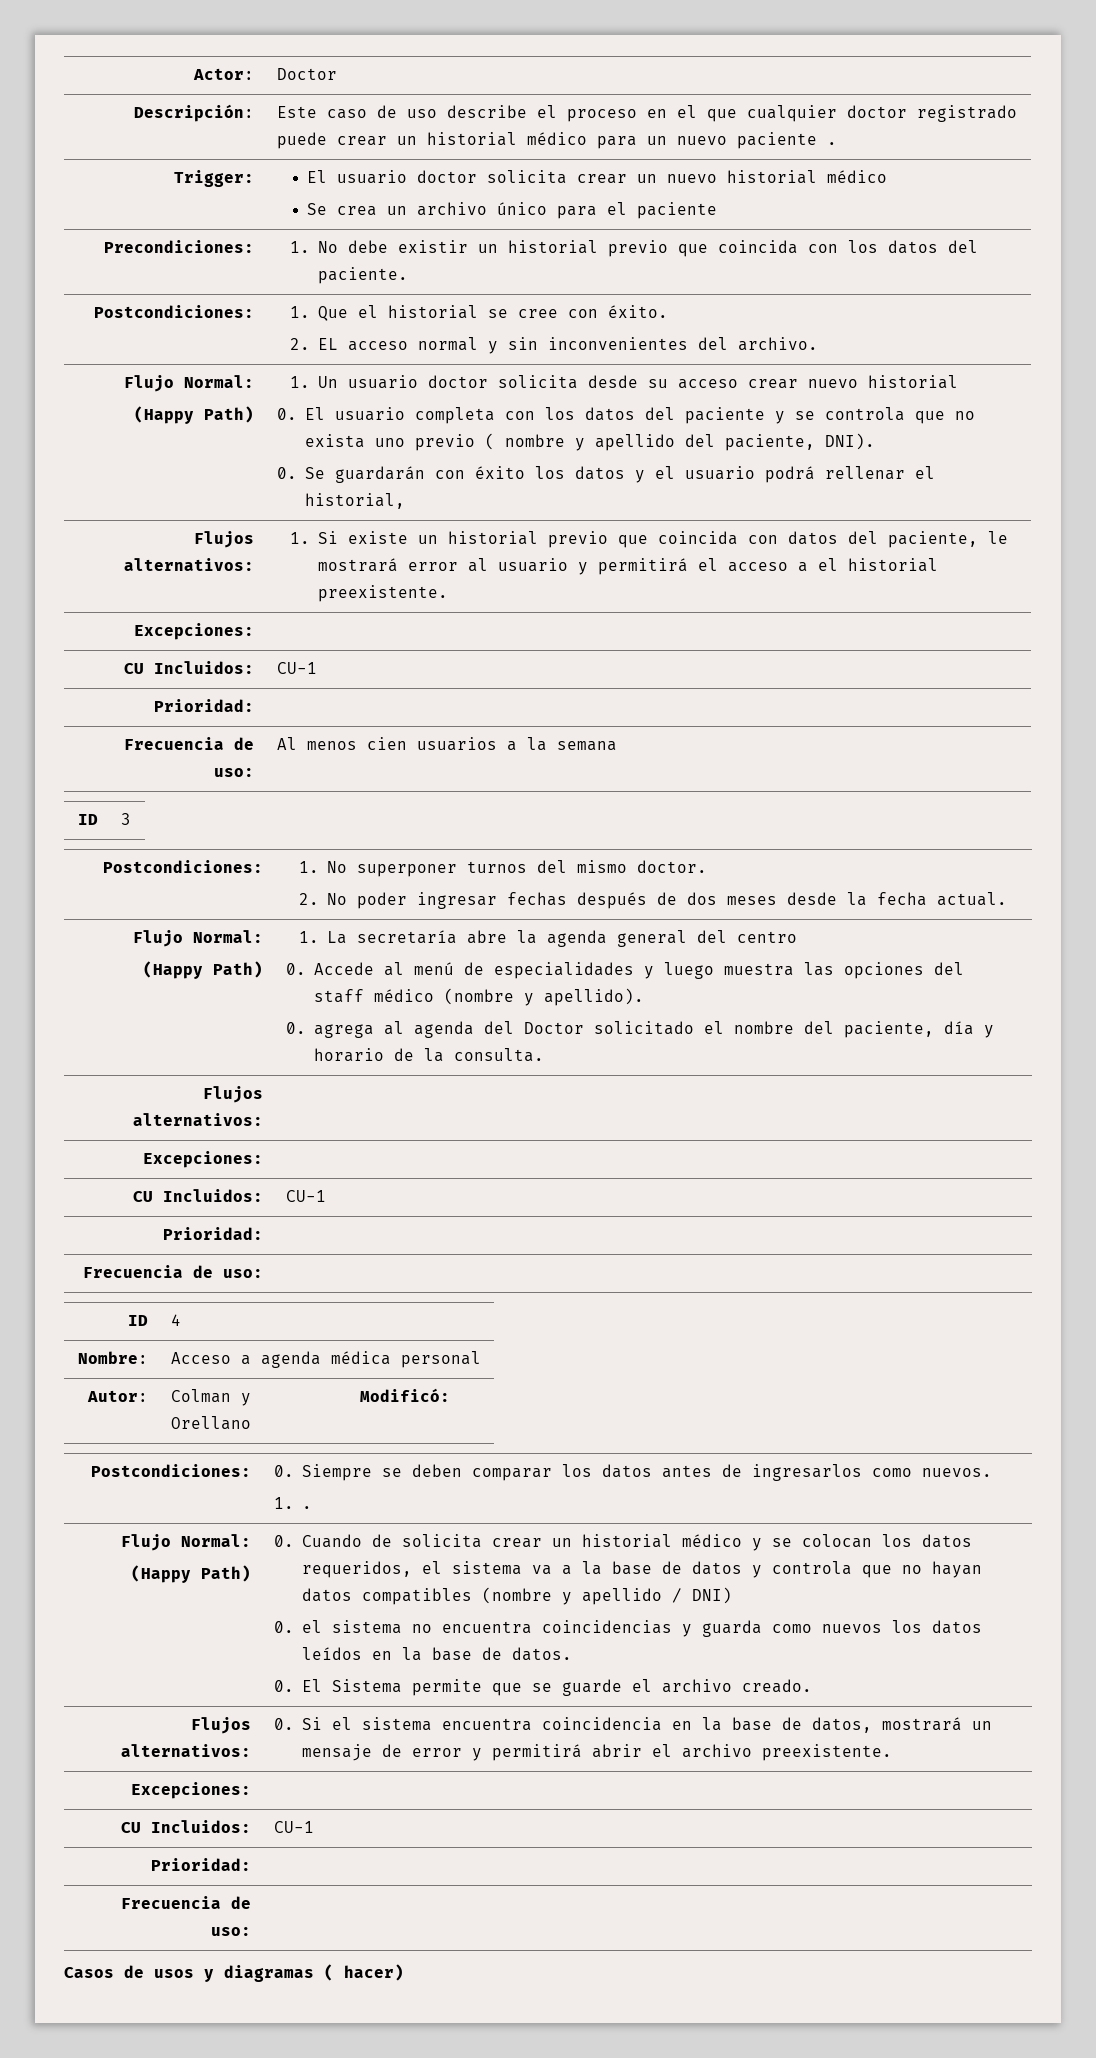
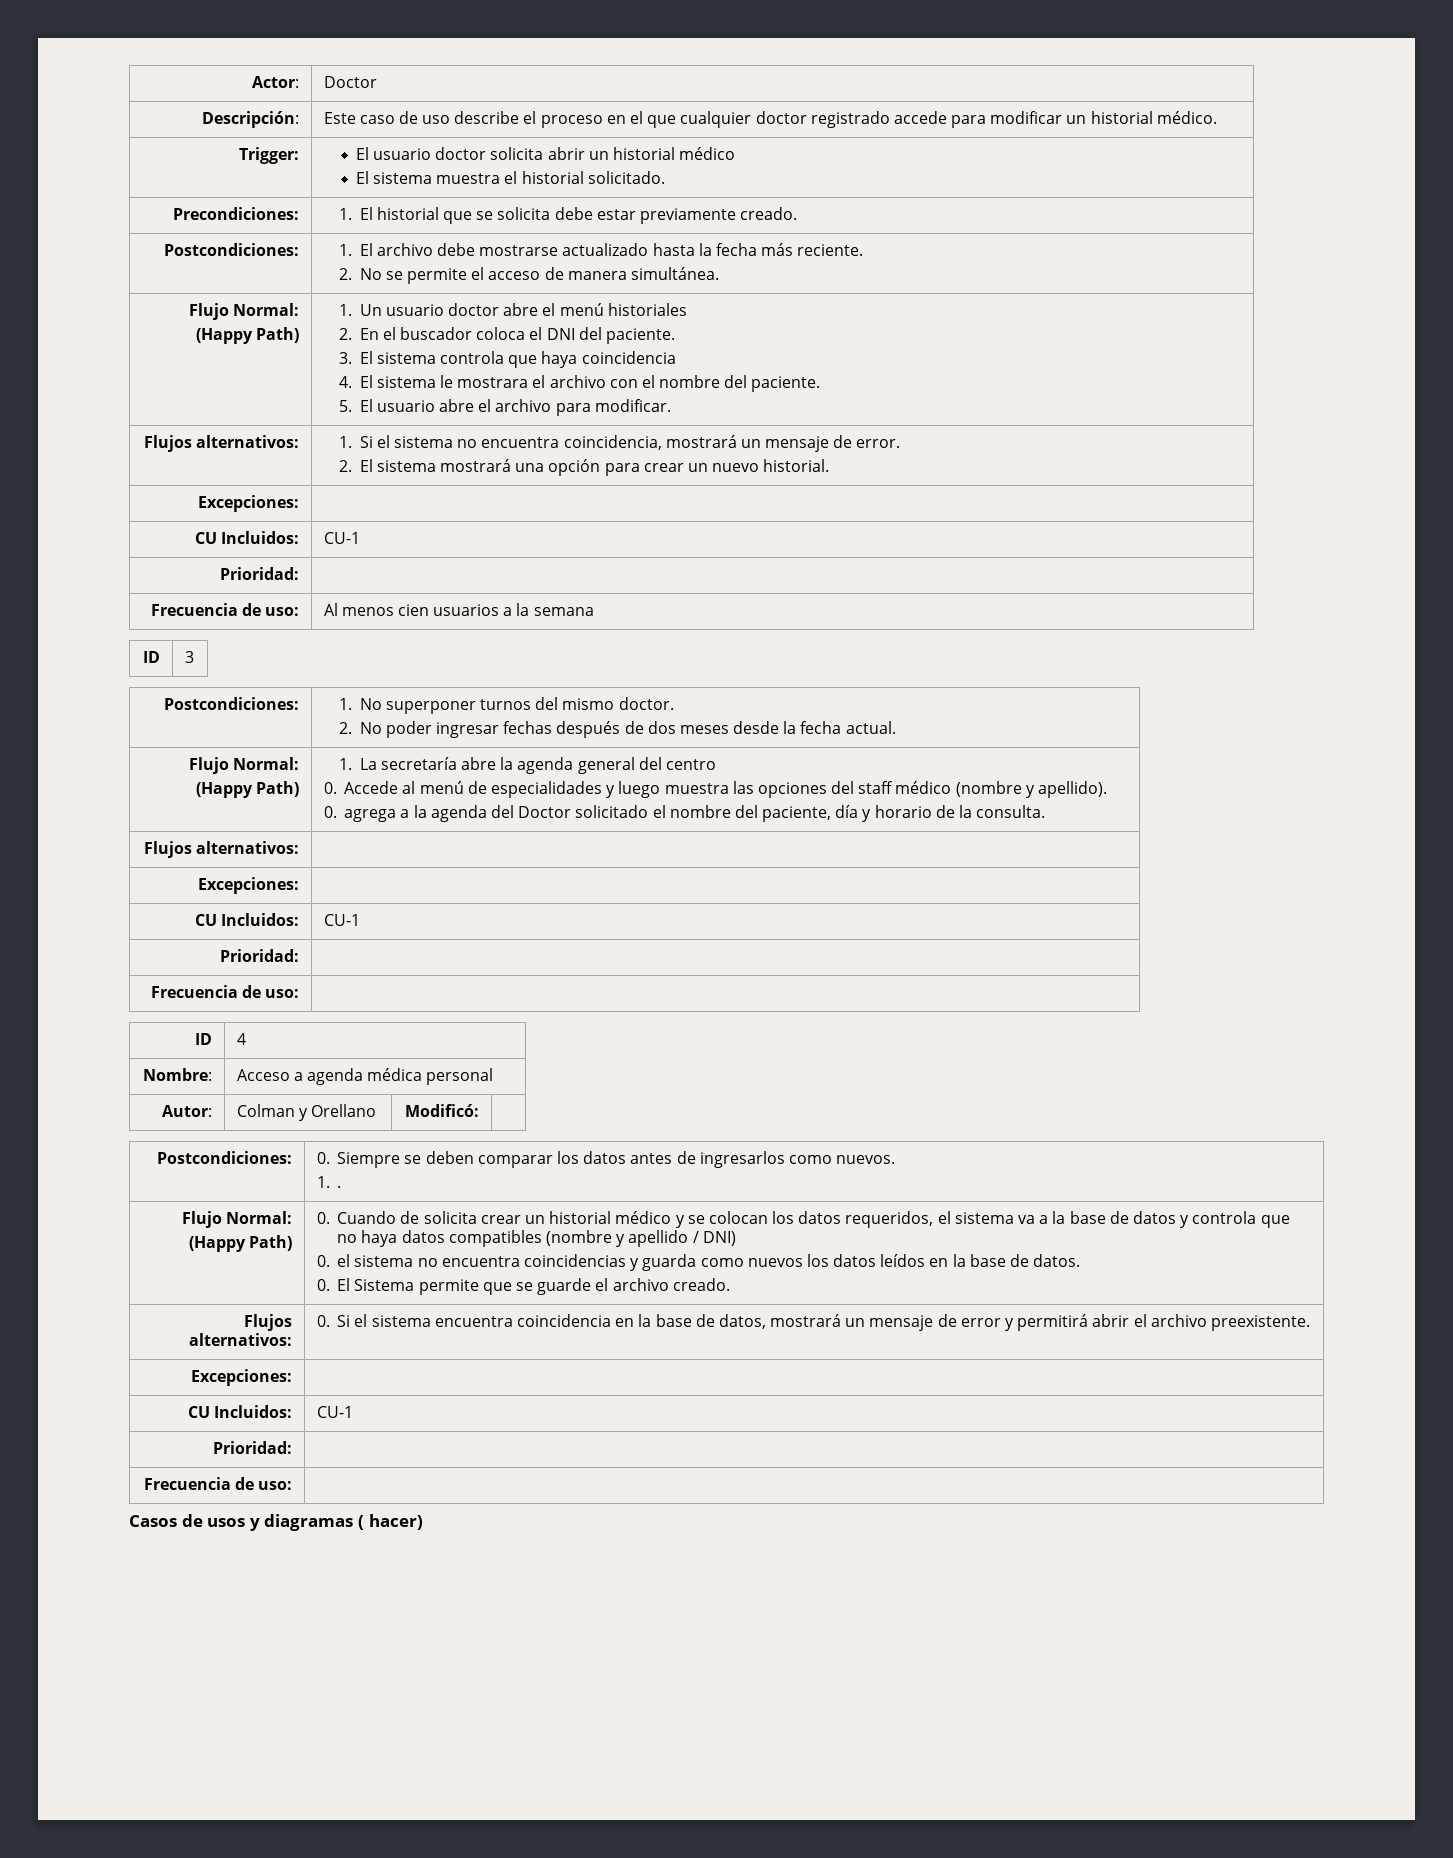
- Descripción: | Este caso de uso describe el proceso en el que cualquier doctor registrado puede crear un historial médico para un nuevo paciente .
+ Descripción: | Este caso de uso describe el proceso en el que cualquier doctor registrado accede para modificar un historial médico.
- Trigger: | El usuario doctor solicita crear un nuevo historial médico
- Se crea un archivo único para el paciente
- Precondiciones: | 1. No debe existir un historial previo que coincida con los datos del paciente.
- Postcondiciones: | 1. Que el historial se cree con éxito.
- 2. EL acceso normal y sin inconvenientes del archivo.
+ Trigger: | El usuario doctor solicita abrir un historial médico
+ El sistema muestra el historial solicitado.
+ Precondiciones: | 1. El historial que se solicita debe estar previamente creado.
+ Postcondiciones: | 1. El archivo debe mostrarse actualizado hasta la fecha más reciente.
+ 2. No se permite el acceso de manera simultánea.
- 1. Un usuario doctor solicita desde su acceso crear nuevo historial
- 0. El usuario completa con los datos del paciente y se controla que no exista uno previo ( nombre y apellido del paciente, DNI).
- 0. Se guardarán con éxito los datos y el usuario podrá rellenar el historial,
- Flujos alternativos: | 1. Si existe un historial previo que coincida con datos del paciente, le mostrará error al usuario y permitirá el acceso a el historial preexistente.
+ 1. Un usuario doctor abre el menú historiales
+ 2. En el buscador coloca el DNI del paciente.
+ 3. El sistema controla que haya coincidencia
+ 4. El sistema le mostrara el archivo con el nombre del paciente.
+ 5. El usuario abre el archivo para modificar.
+ Flujos alternativos: | 1. Si el sistema no encuentra coincidencia, mostrará un mensaje de error.
+ 2. El sistema mostrará una opción para crear un nuevo historial.
- 0. agrega al agenda del Doctor solicitado el nombre del paciente, día y horario de la consulta.
+ 0. agrega a la agenda del Doctor solicitado el nombre del paciente, día y horario de la consulta.
- 0. Cuando de solicita crear un historial médico y se colocan los datos requeridos, el sistema va a la base de datos y controla que no hayan datos compatibles (nombre y apellido / DNI)
+ 0. Cuando de solicita crear un historial médico y se colocan los datos requeridos, el sistema va a la base de datos y controla que no haya datos compatibles (nombre y apellido / DNI)

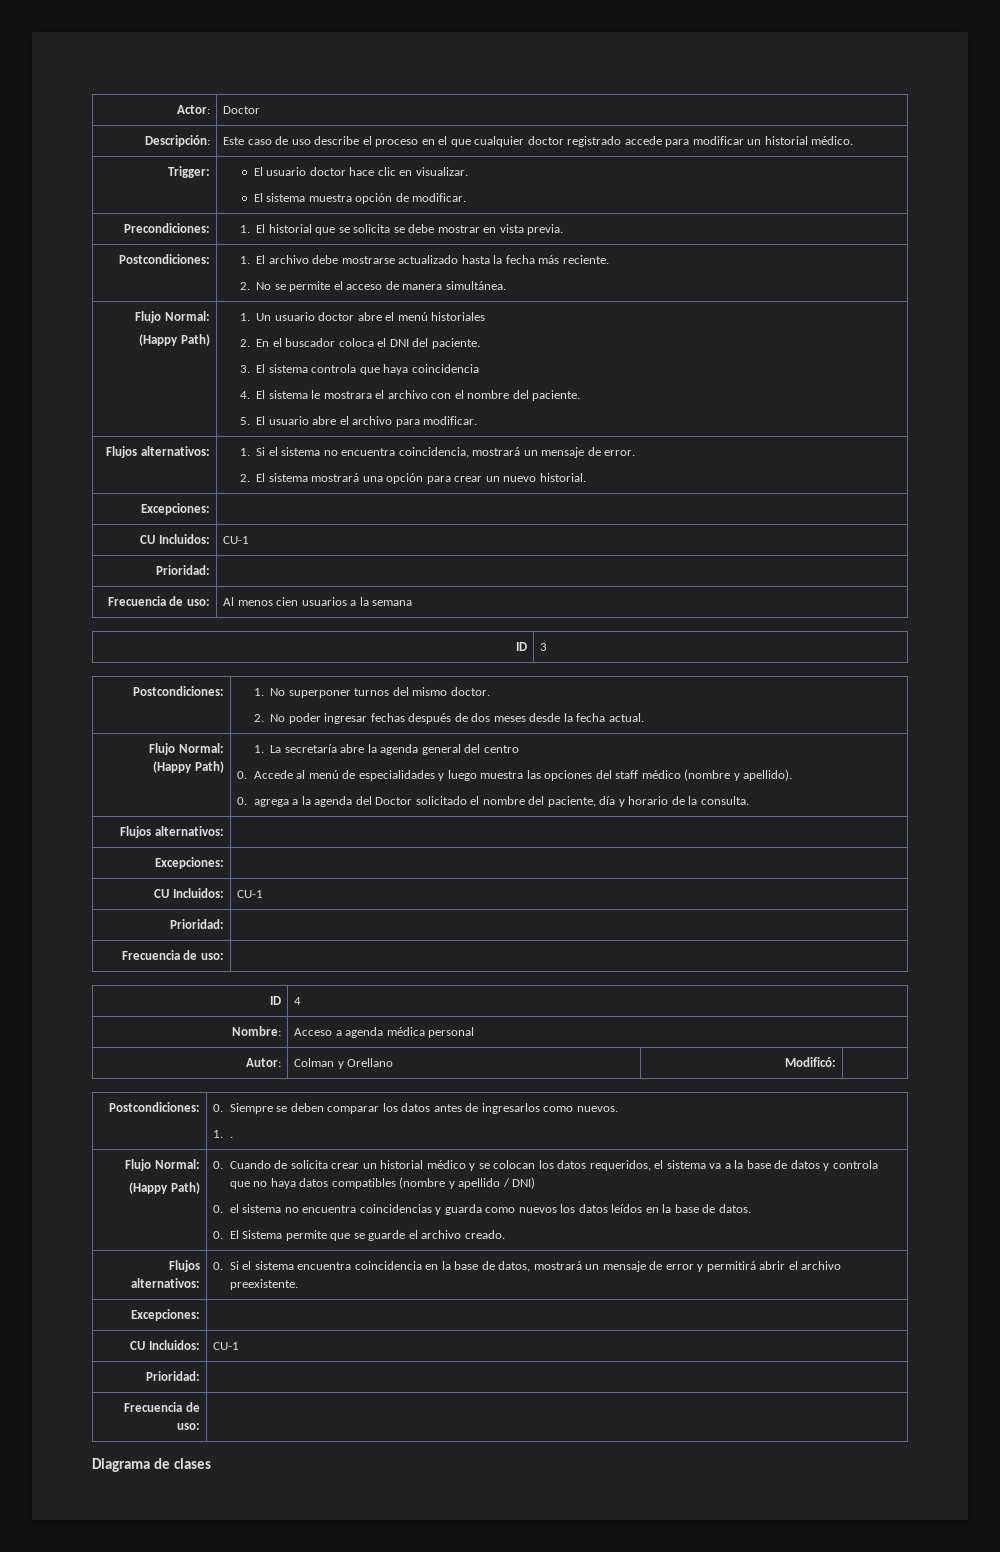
- Trigger: | El usuario doctor solicita abrir un historial médico
- El sistema muestra el historial solicitado.
+ Trigger: | El usuario doctor hace clic en visualizar.
+ El sistema muestra opción de modificar.
- Precondiciones: | 1. El historial que se solicita debe estar previamente creado.
+ Precondiciones: | 1. El historial que se solicita se debe mostrar en vista previa.
- Casos de usos y diagramas ( hacer)
+ Diagrama de clases

